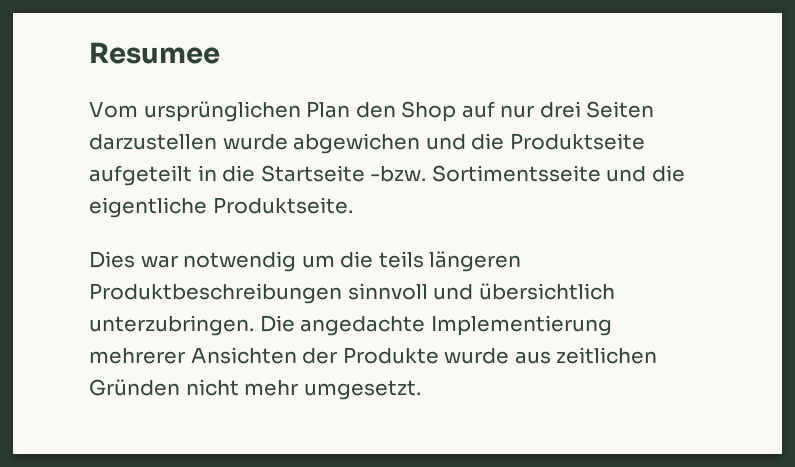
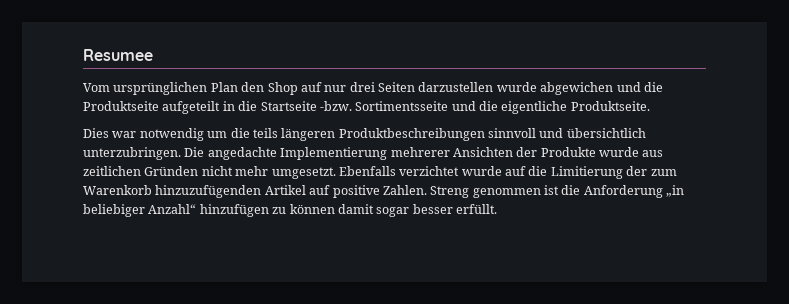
+ Ebenfalls verzichtet wurde auf die Limitierung der zum Warenkorb hinzuzufügenden Artikel auf positive Zahlen. Streng genommen ist die Anforderung „in beliebiger Anzahl“ hinzufügen zu können damit sogar besser erfüllt.

